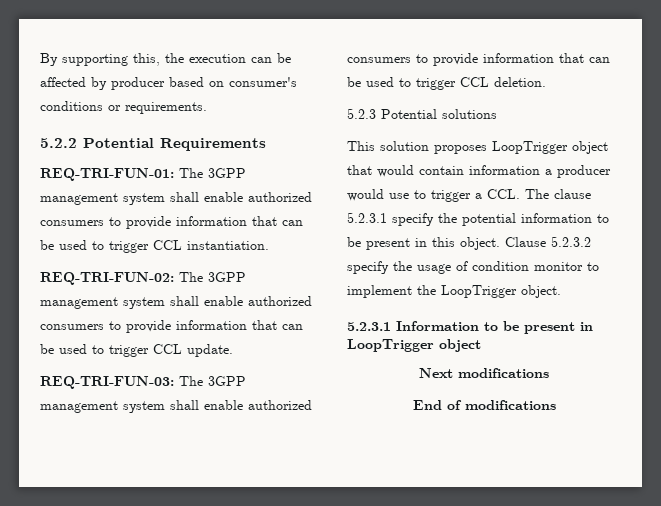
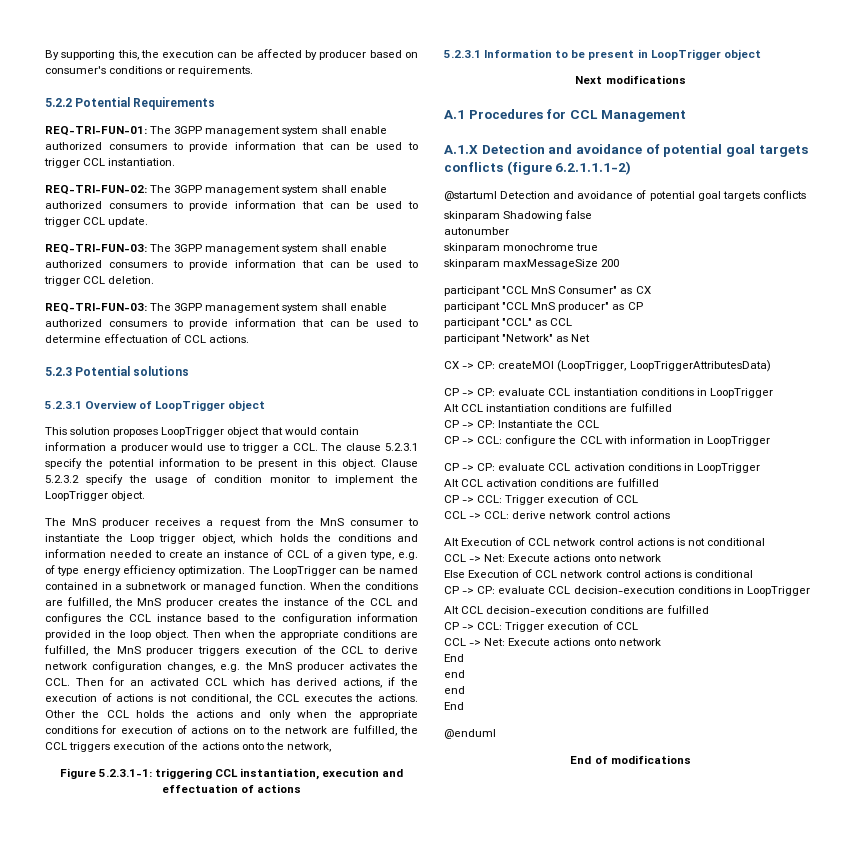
+ REQ-TRI-FUN-03: The 3GPP management system shall enable authorized consumers to provide information that can be used to determine effectuation of CCL actions.
  5.2.3 Potential solutions
+ 5.2.3.1 Overview of LoopTrigger object
+ The MnS producer receives a request from the MnS consumer to instantiate the Loop trigger object, which holds the conditions and information needed to create an instance of CCL of a given type, e.g. of type energy efficiency optimization. The LoopTrigger can be named contained in a subnetwork or managed function. When the conditions are fulfilled, the MnS producer creates the instance of the CCL and configures the CCL instance based to the configuration information provided in the loop object. Then when the appropriate conditions are fulfilled, the MnS producer triggers execution of the CCL to derive network configuration changes, e.g. the MnS producer activates the CCL. Then for an activated CCL which has derived actions, if the execution of actions is not conditional, the CCL executes the actions. Other the CCL holds the actions and only when the appropriate conditions for execution of actions on to the network are fulfilled, the CCL triggers execution of the actions onto the network,
+ Figure 5.2.3.1-1: triggering CCL instantiation, execution and effectuation of actions
+ A.1 Procedures for CCL Management
+ A.1.X Detection and avoidance of potential goal targets conflicts (figure 6.2.1.1.1-2)
+ @startuml Detection and avoidance of potential goal targets conflicts
+ skinparam Shadowing false
+ autonumber
+ skinparam monochrome true
+ skinparam maxMessageSize 200
+ participant "CCL MnS Consumer" as CX
+ participant "CCL MnS producer" as CP
+ participant "CCL" as CCL
+ participant "Network" as Net
+ CX -> CP: createMOI (LoopTrigger, LoopTriggerAttributesData)
+ CP -> CP: evaluate CCL instantiation conditions in LoopTrigger
+ Alt CCL instantiation conditions are fulfilled
+ CP -> CP: Instantiate the CCL
+ CP -> CCL: configure the CCL with information in LoopTrigger
+ CP -> CP: evaluate CCL activation conditions in LoopTrigger
+ Alt CCL activation conditions are fulfilled
+ CP -> CCL: Trigger execution of CCL
+ CCL -> CCL: derive network control actions
+ Alt Execution of CCL network control actions is not conditional
+ CCL -> Net: Execute actions onto network
+ Else Execution of CCL network control actions is conditional
+ CP -> CP: evaluate CCL decision-execution conditions in LoopTrigger
+ Alt CCL decision-execution conditions are fulfilled
+ CP -> CCL: Trigger execution of CCL
+ CCL -> Net: Execute actions onto network
+ End
+ end
+ end
+ End
+ @enduml

